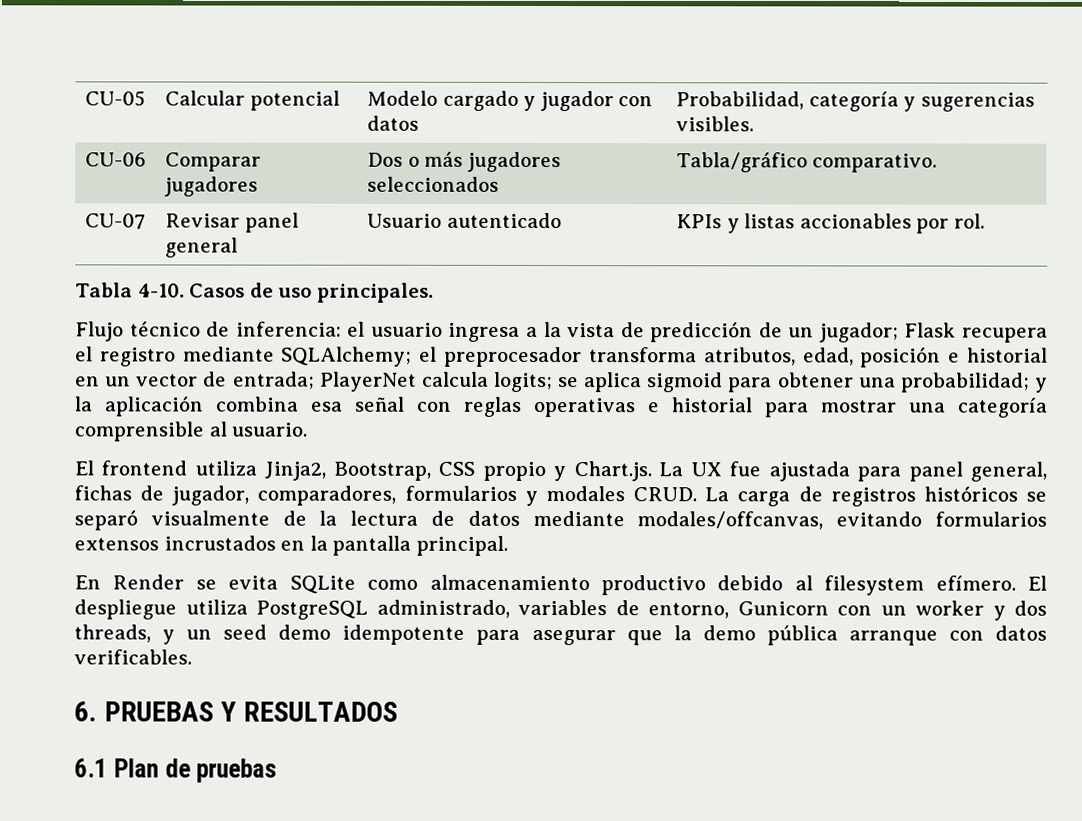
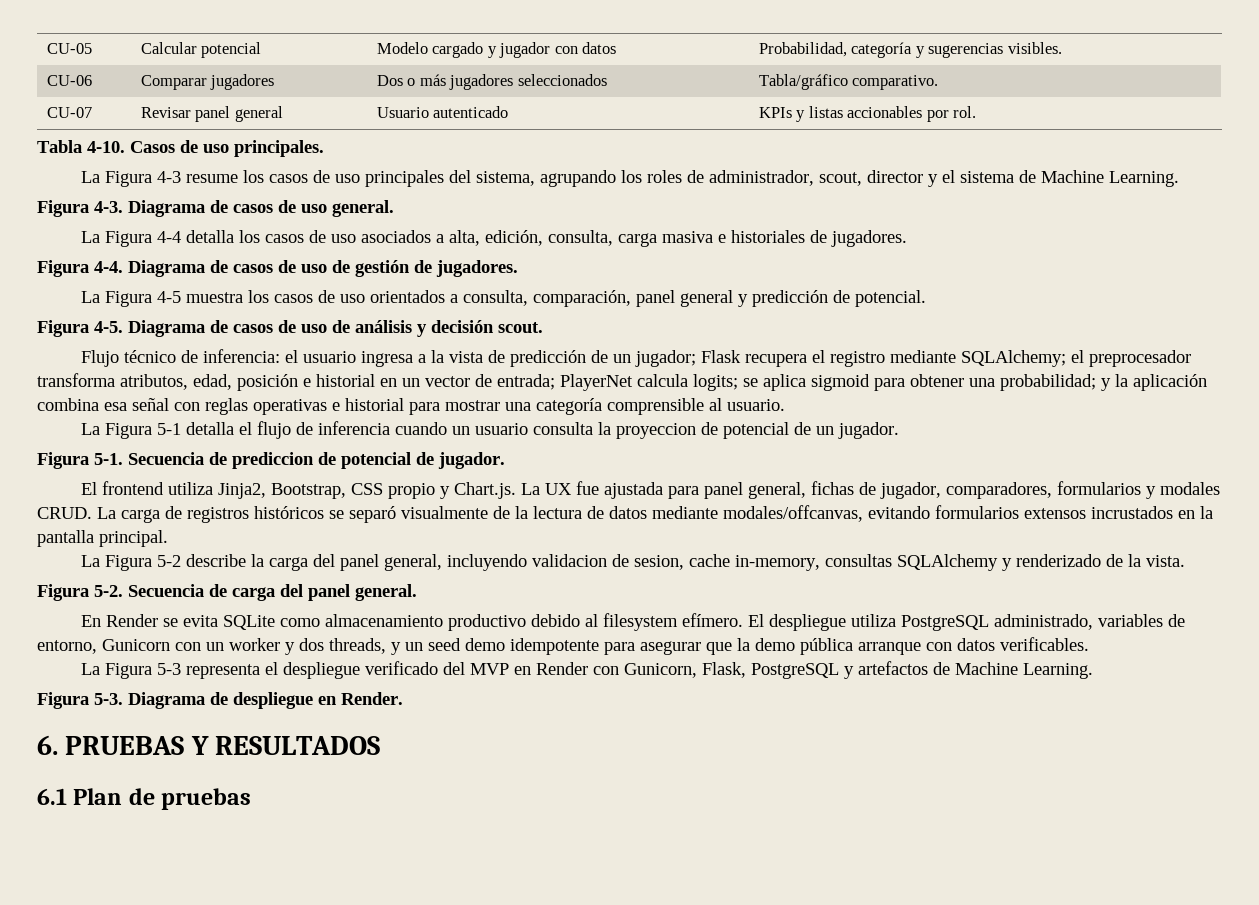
+ La Figura 4-3 resume los casos de uso principales del sistema, agrupando los roles de administrador, scout, director y el sistema de Machine Learning.
+ Figura 4-3. Diagrama de casos de uso general.
+ La Figura 4-4 detalla los casos de uso asociados a alta, edición, consulta, carga masiva e historiales de jugadores.
+ Figura 4-4. Diagrama de casos de uso de gestión de jugadores.
+ La Figura 4-5 muestra los casos de uso orientados a consulta, comparación, panel general y predicción de potencial.
+ Figura 4-5. Diagrama de casos de uso de análisis y decisión scout.
+ La Figura 5-1 detalla el flujo de inferencia cuando un usuario consulta la proyeccion de potencial de un jugador.
+ Figura 5-1. Secuencia de prediccion de potencial de jugador.
+ La Figura 5-2 describe la carga del panel general, incluyendo validacion de sesion, cache in-memory, consultas SQLAlchemy y renderizado de la vista.
+ Figura 5-2. Secuencia de carga del panel general.
+ La Figura 5-3 representa el despliegue verificado del MVP en Render con Gunicorn, Flask, PostgreSQL y artefactos de Machine Learning.
+ Figura 5-3. Diagrama de despliegue en Render.

